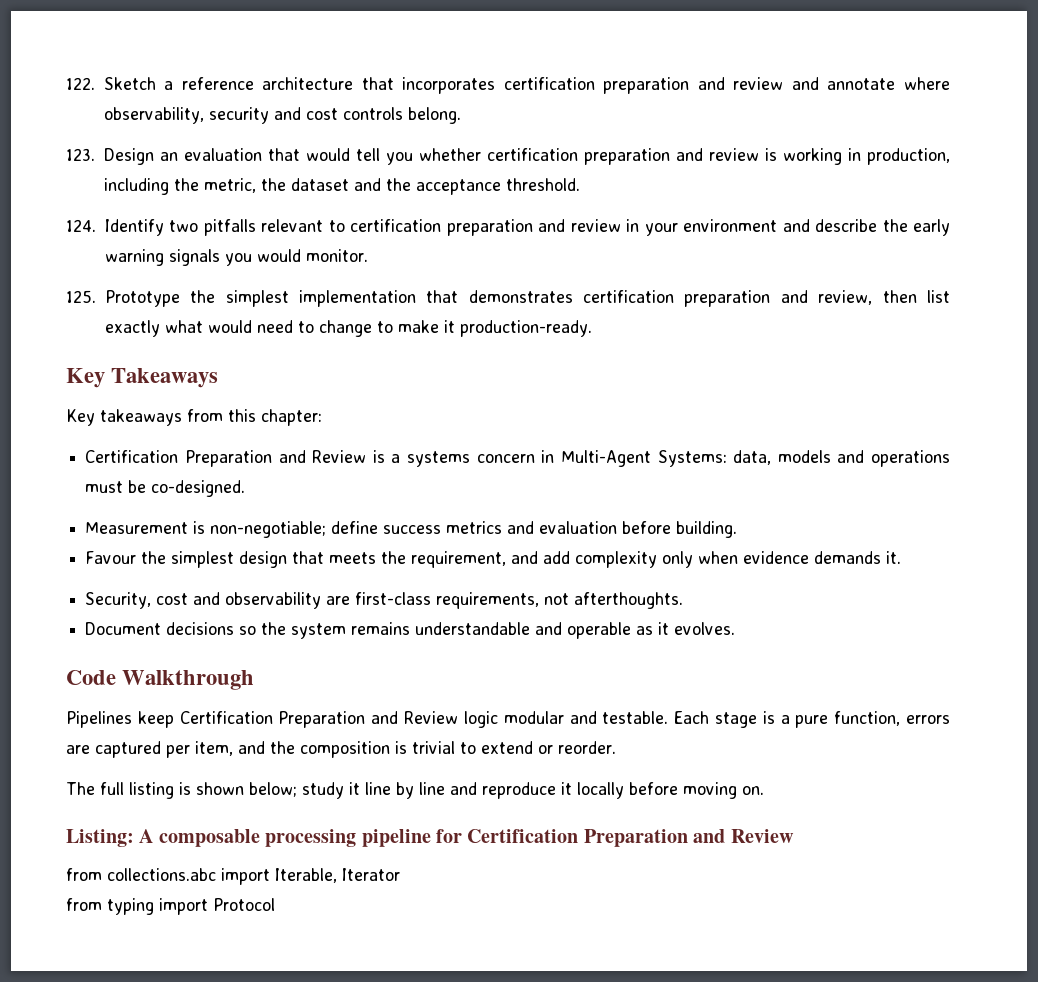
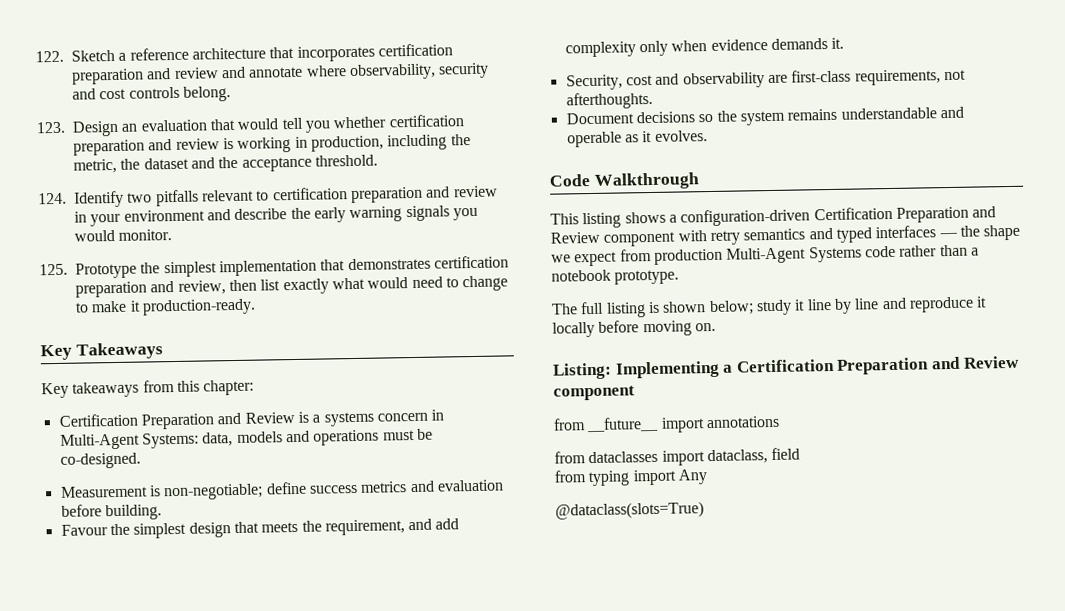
- Pipelines keep Certification Preparation and Review logic modular and testable. Each stage is a pure function, errors are captured per item, and the composition is trivial to extend or reorder.
+ This listing shows a configuration-driven Certification Preparation and Review component with retry semantics and typed interfaces — the shape we expect from production Multi-Agent Systems code rather than a notebook prototype.
- Listing: A composable processing pipeline for Certification Preparation and Review
- from collections.abc import Iterable, Iterator
+ Listing: Implementing a Certification Preparation and Review component
+ from __future__ import annotations
+ from dataclasses import dataclass, field
- from typing import Protocol
+ from typing import Any
+ @dataclass(slots=True)

